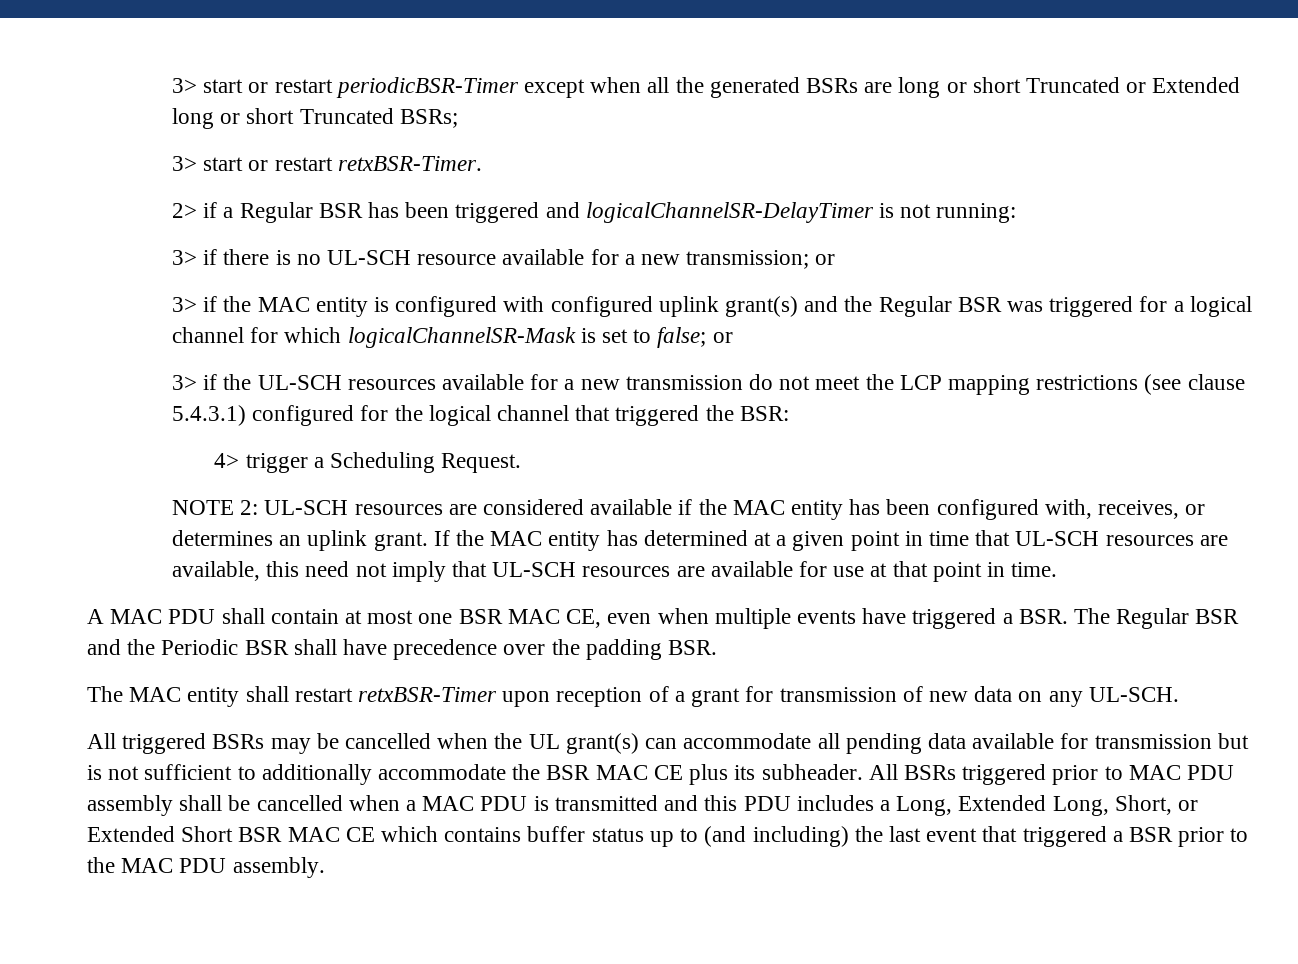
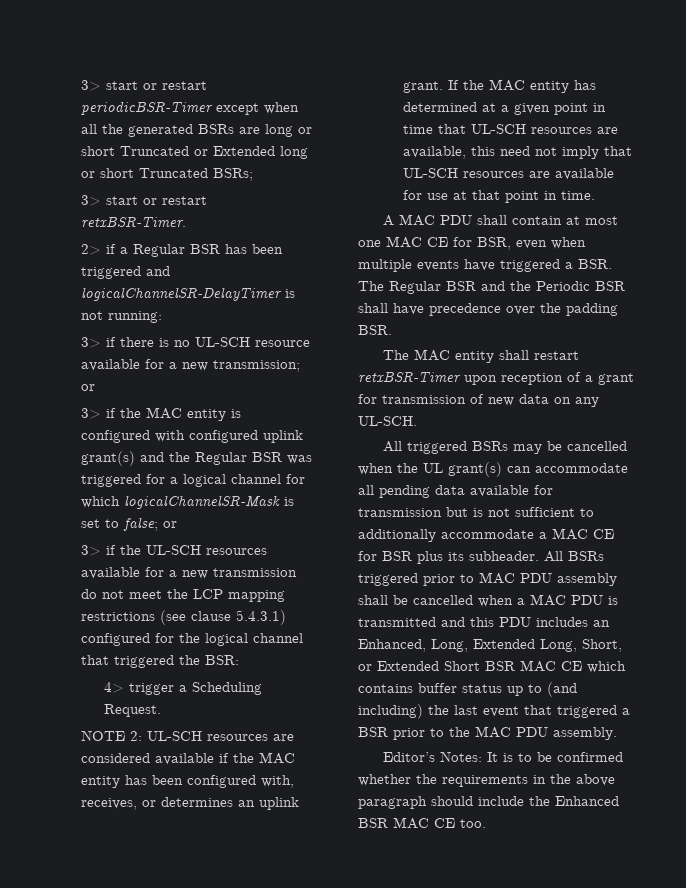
- A MAC PDU shall contain at most one BSR MAC CE, even when multiple events have triggered a BSR. The Regular BSR and the Periodic BSR shall have precedence over the padding BSR.
+ A MAC PDU shall contain at most one MAC CE for BSR, even when multiple events have triggered a BSR. The Regular BSR and the Periodic BSR shall have precedence over the padding BSR.
- All triggered BSRs may be cancelled when the UL grant(s) can accommodate all pending data available for transmission but is not sufficient to additionally accommodate the BSR MAC CE plus its subheader.
+ All triggered BSRs may be cancelled when the UL grant(s) can accommodate all pending data available for transmission but is not sufficient to additionally accommodate a MAC CE for BSR plus its subheader.
- All BSRs triggered prior to MAC PDU assembly shall be cancelled when a MAC PDU is transmitted and this PDU includes a Long, Extended Long, Short, or Extended Short BSR MAC CE which contains buffer status up to (and including) the last event that triggered a BSR prior to the MAC PDU assembly.
+ All BSRs triggered prior to MAC PDU assembly shall be cancelled when a MAC PDU is transmitted and this PDU includes an Enhanced, Long, Extended Long, Short, or Extended Short BSR MAC CE which contains buffer status up to (and including) the last event that triggered a BSR prior to the MAC PDU assembly.
+ Editor’s Notes: It is to be confirmed whether the requirements in the above paragraph should include the Enhanced BSR MAC CE too.

